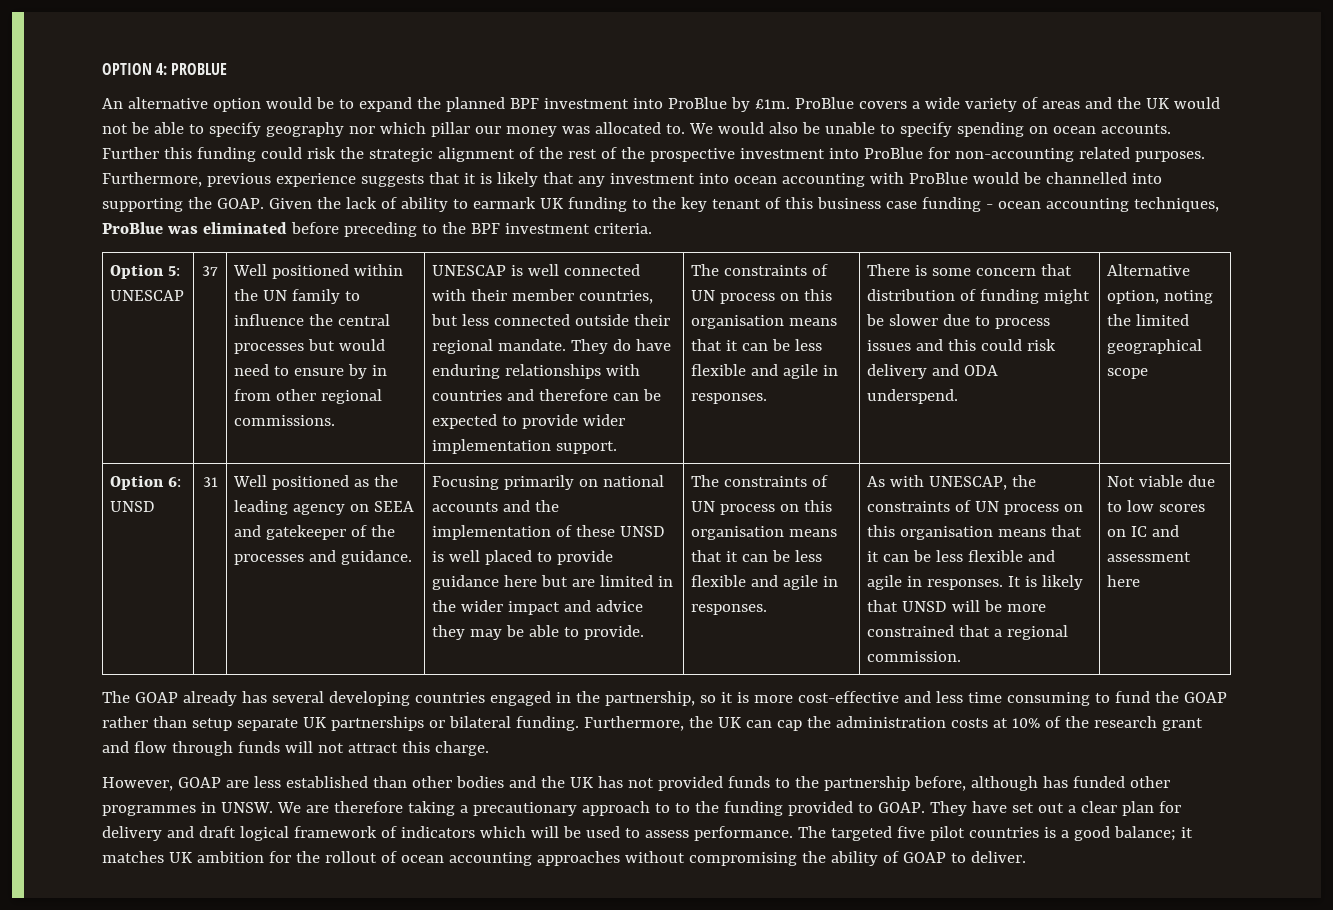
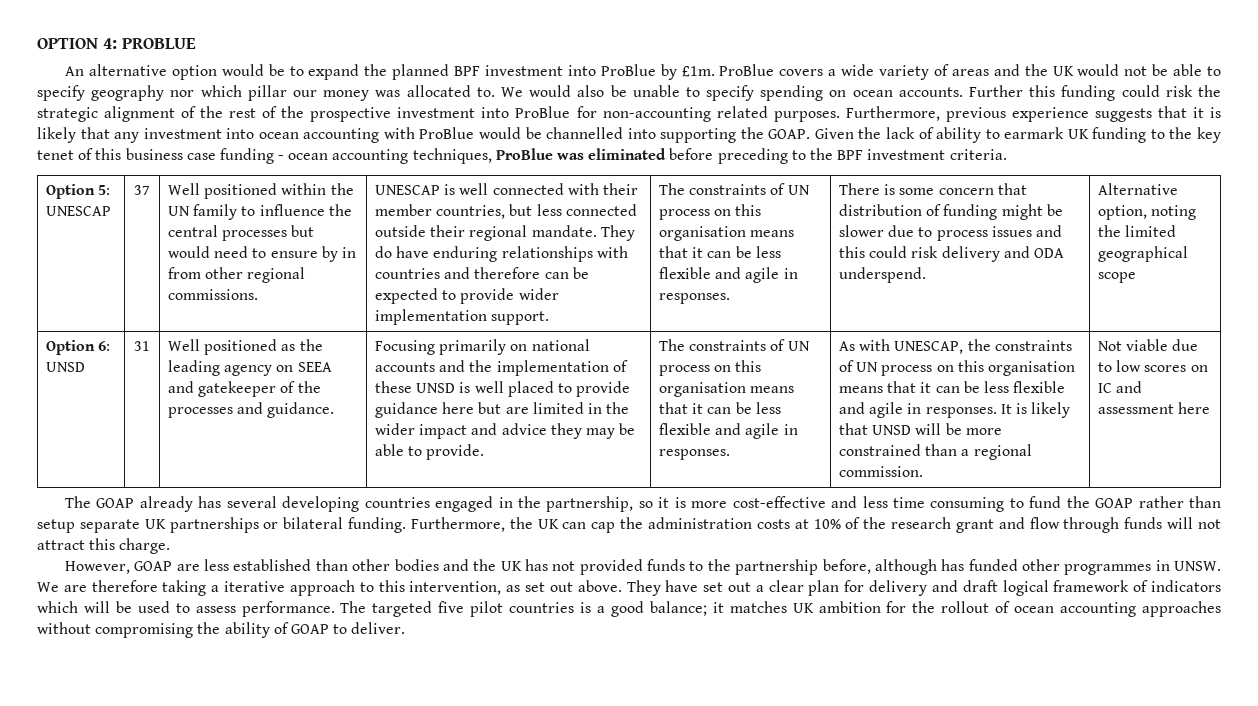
- Given the lack of ability to earmark UK funding to the key tenant of this business case funding - ocean accounting techniques, ProBlue was eliminated before preceding to the BPF investment criteria.
+ Given the lack of ability to earmark UK funding to the key tenet of this business case funding - ocean accounting techniques, ProBlue was eliminated before preceding to the BPF investment criteria.
- It is likely that UNSD will be more constrained that a regional commission.
+ It is likely that UNSD will be more constrained than a regional commission.
- We are therefore taking a precautionary approach to to the funding provided to GOAP.
+ We are therefore taking a iterative approach to this intervention, as set out above.

